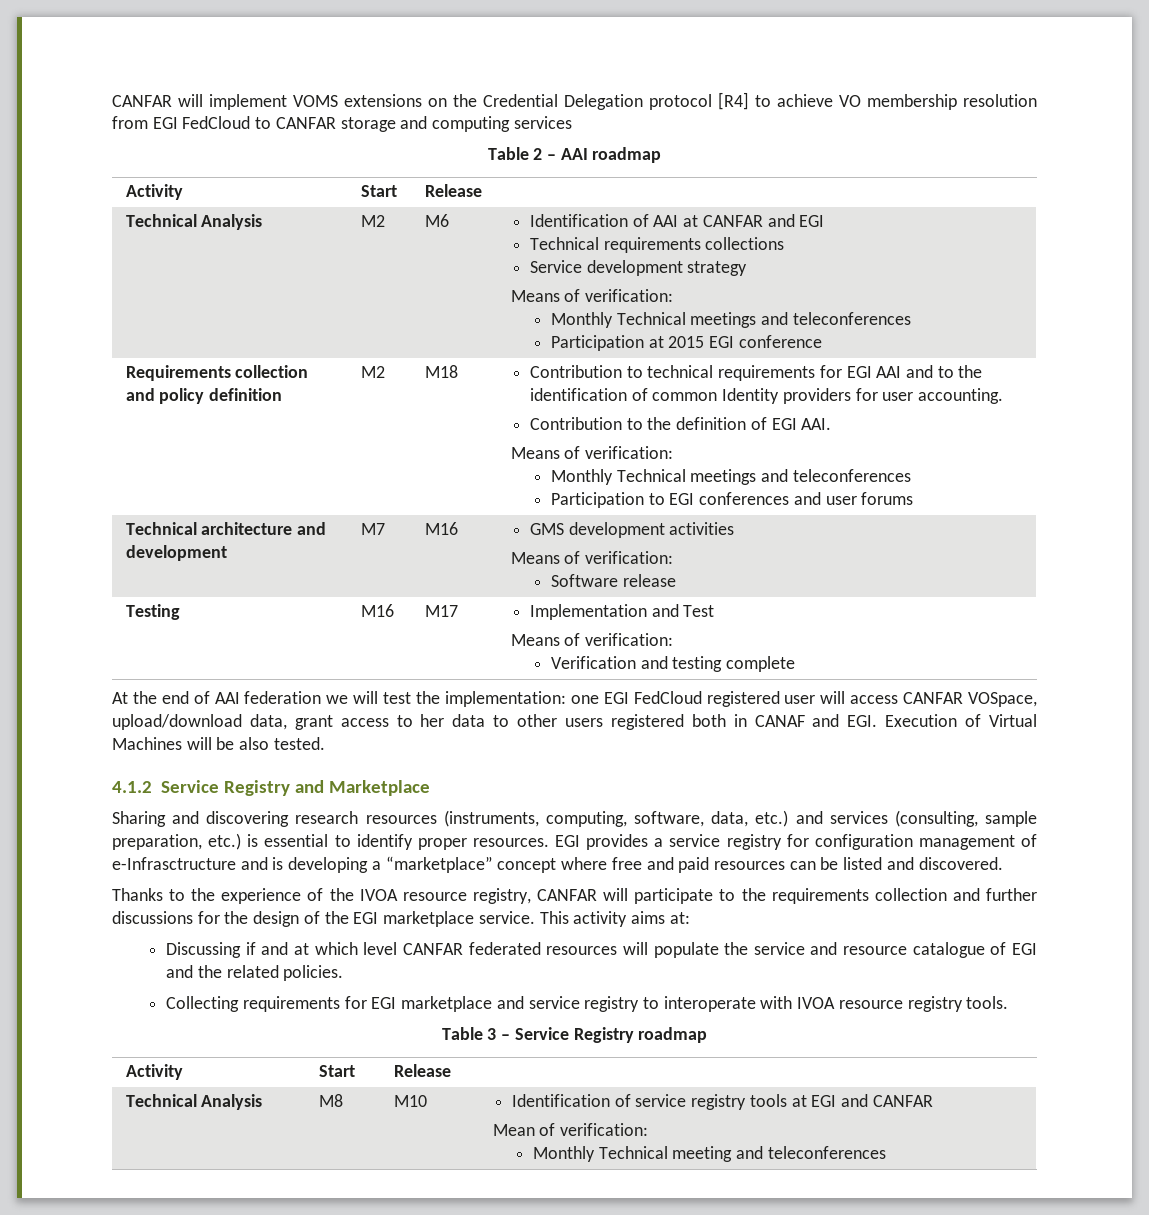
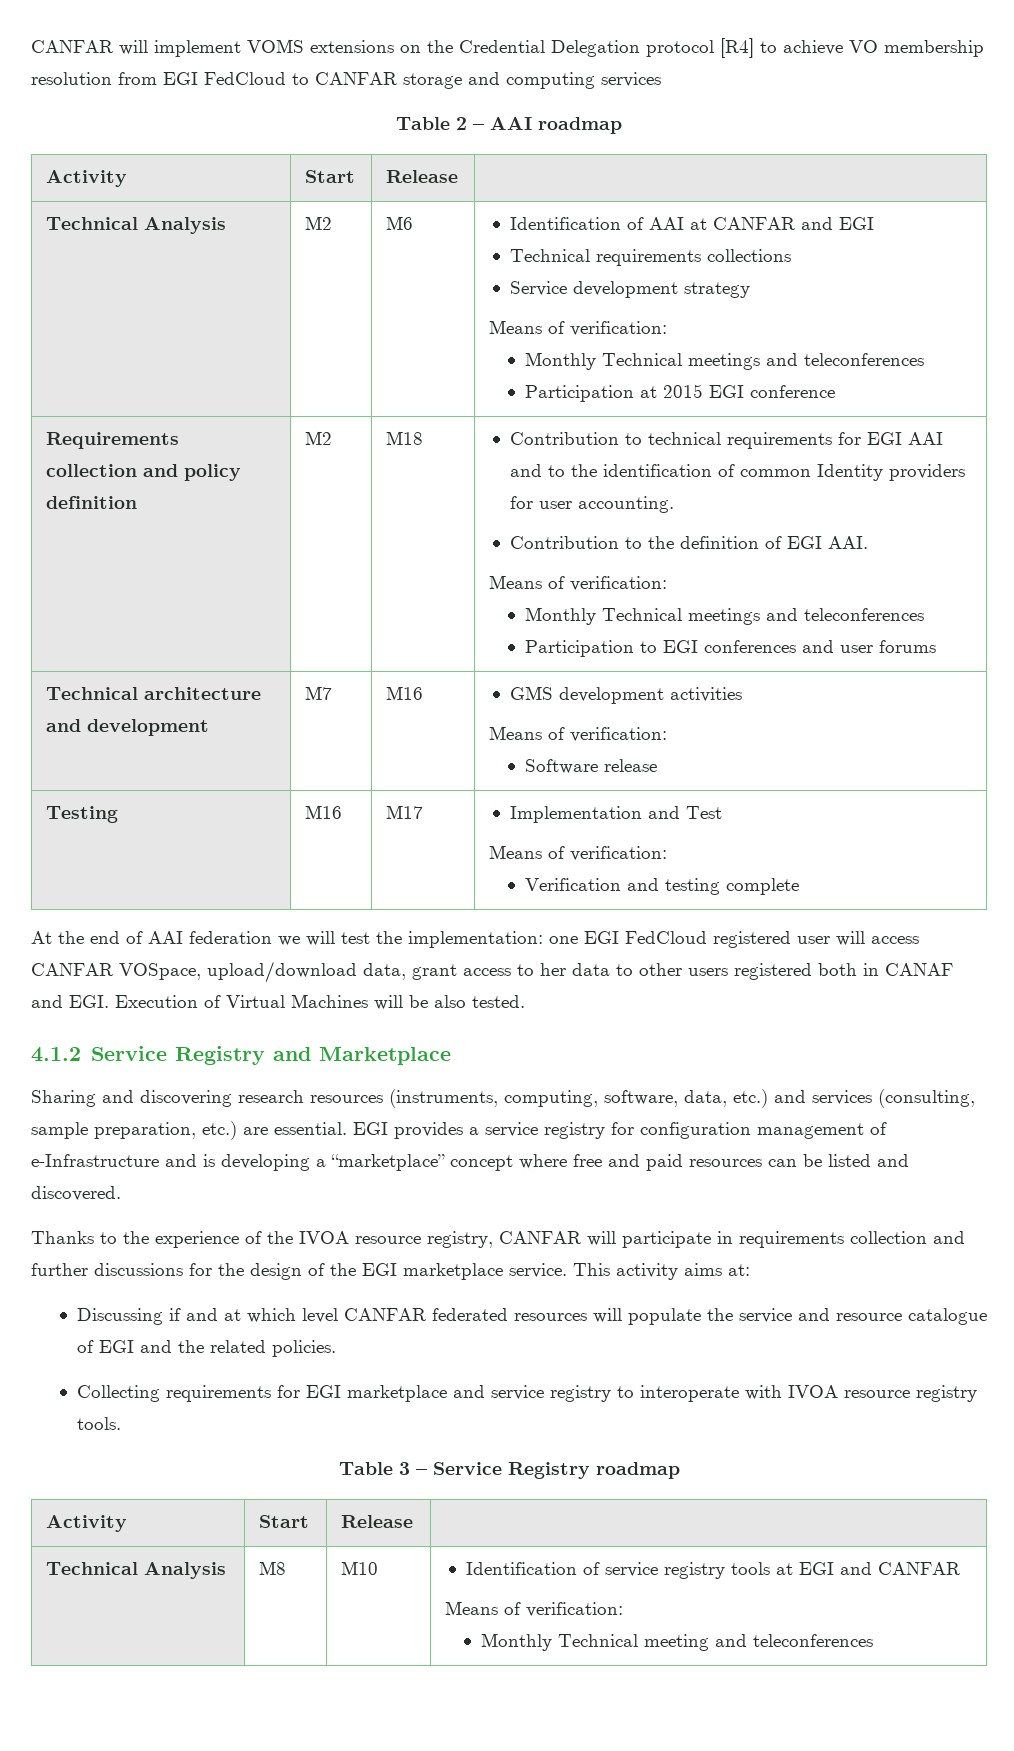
- Sharing and discovering research resources (instruments, computing, software, data, etc.) and services (consulting, sample preparation, etc.) is essential to identify proper resources.
+ Sharing and discovering research resources (instruments, computing, software, data, etc.) and services (consulting, sample preparation, etc.) are essential.
- EGI provides a service registry for configuration management of e-Infrasctructure and is developing a “marketplace” concept where free and paid resources can be listed and discovered.
+ EGI provides a service registry for configuration management of e-Infrastructure and is developing a “marketplace” concept where free and paid resources can be listed and discovered.
- Thanks to the experience of the IVOA resource registry, CANFAR will participate to the requirements collection and further discussions for the design of the EGI marketplace service.
+ Thanks to the experience of the IVOA resource registry, CANFAR will participate in requirements collection and further discussions for the design of the EGI marketplace service.
  Technical Analysis | M8 | M10 | Identification of service registry tools at EGI and CANFAR
- Mean of verification:
+ Means of verification:

